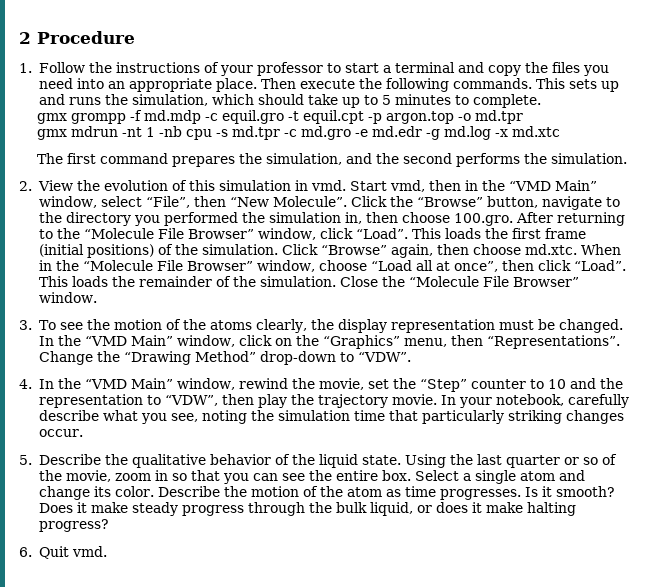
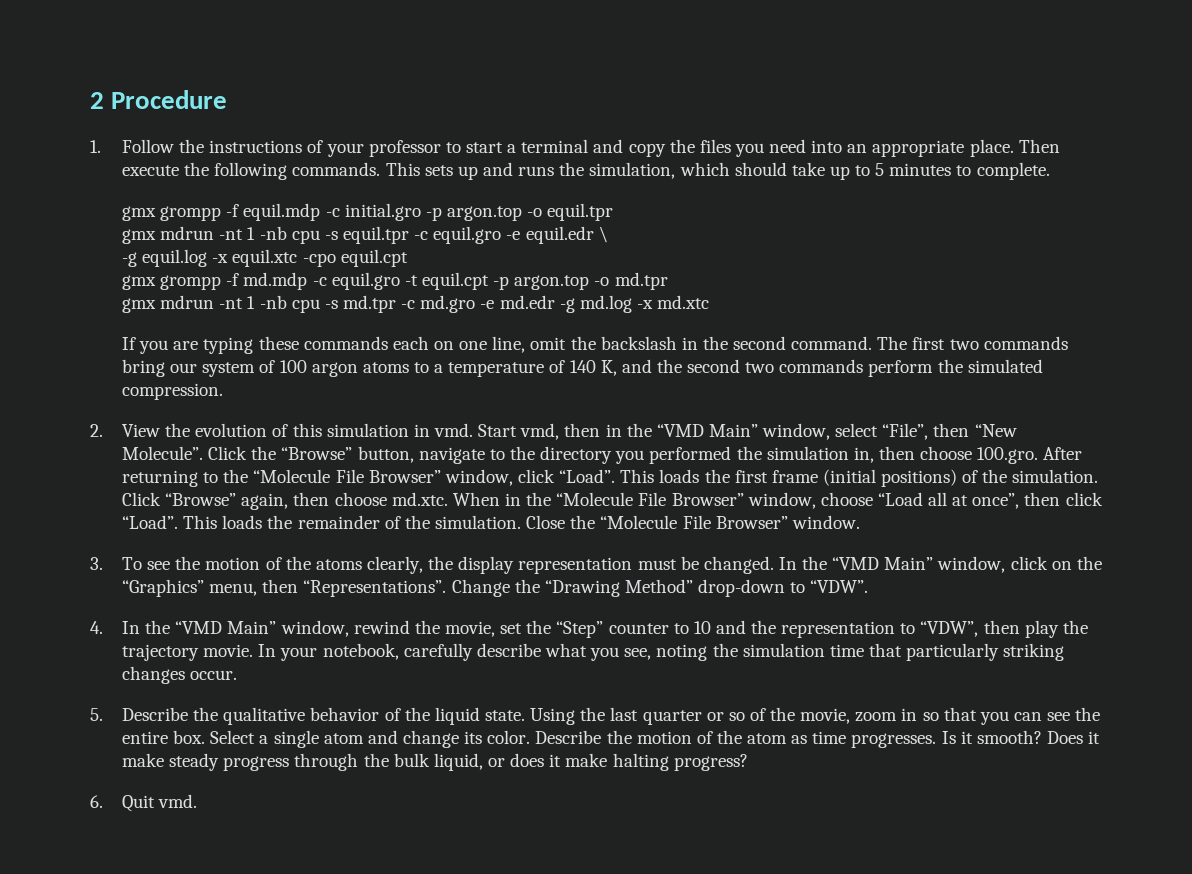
+ gmx grompp -f equil.mdp -c initial.gro -p argon.top -o equil.tpr
+ gmx mdrun -nt 1 -nb cpu -s equil.tpr -c equil.gro -e equil.edr \
+ -g equil.log -x equil.xtc -cpo equil.cpt
- The first command prepares the simulation, and the second performs the simulation.
+ If you are typing these commands each on one line, omit the backslash in the second command. The first two commands bring our system of 100 argon atoms to a temperature of 140 K, and the second two commands perform the simulated compression.

